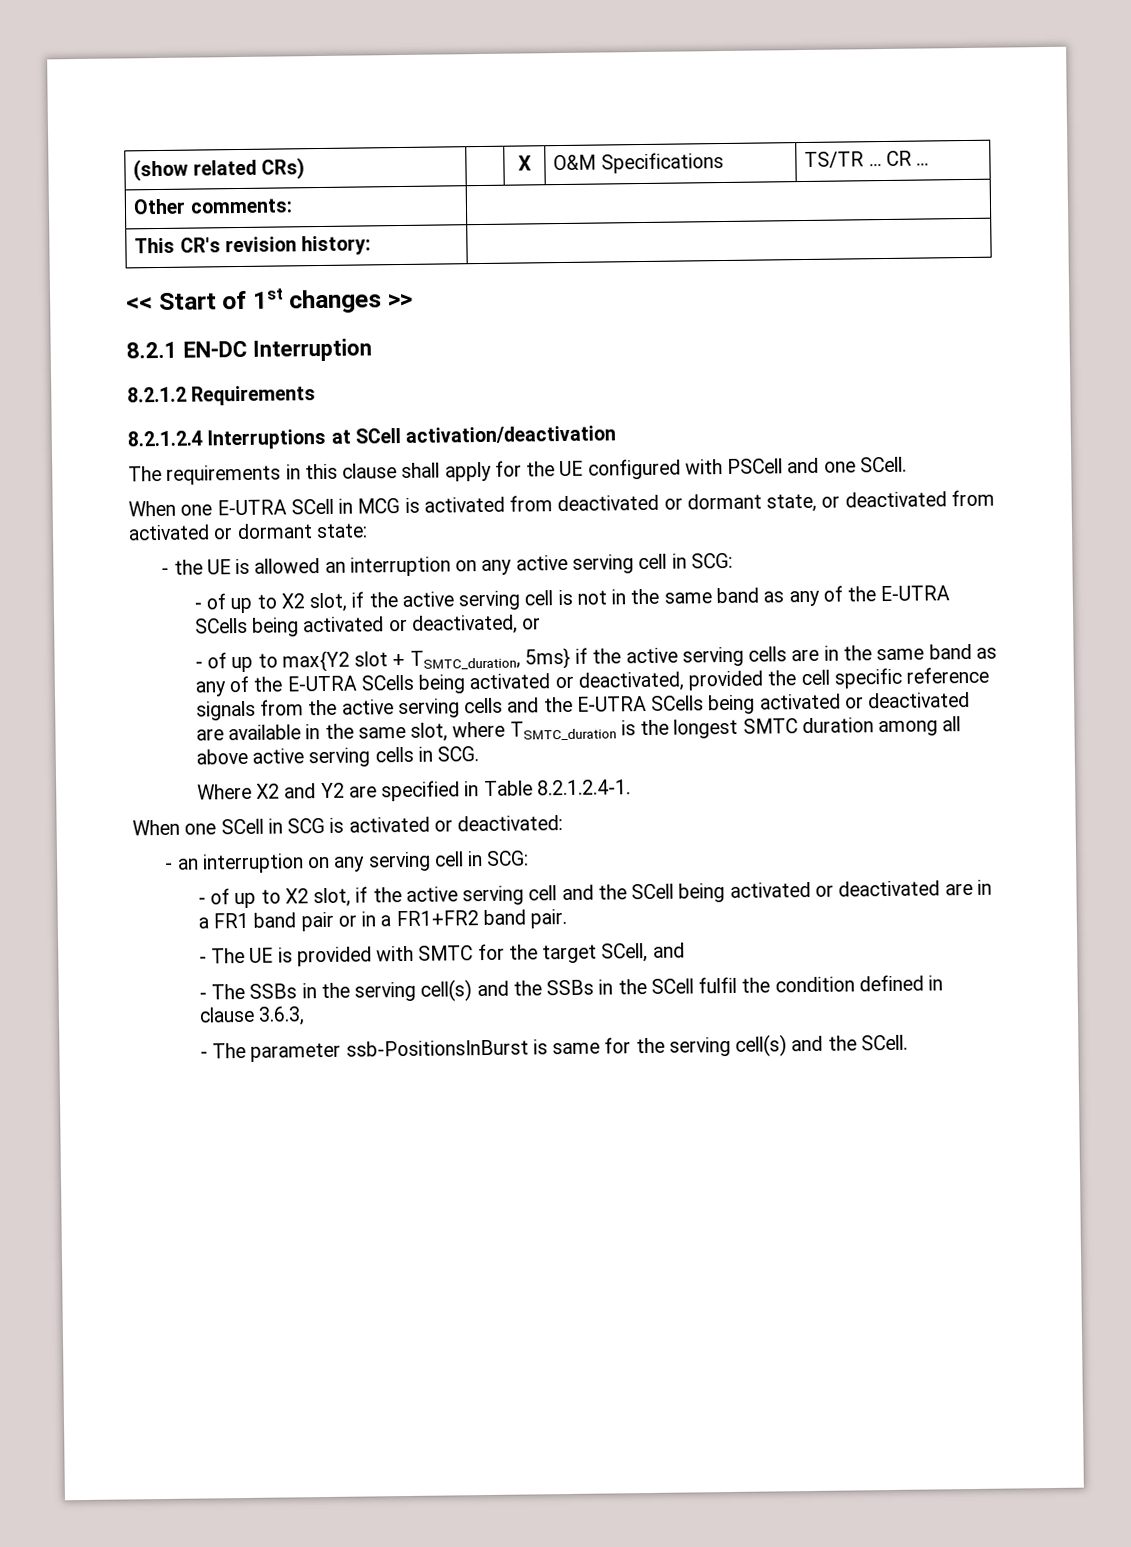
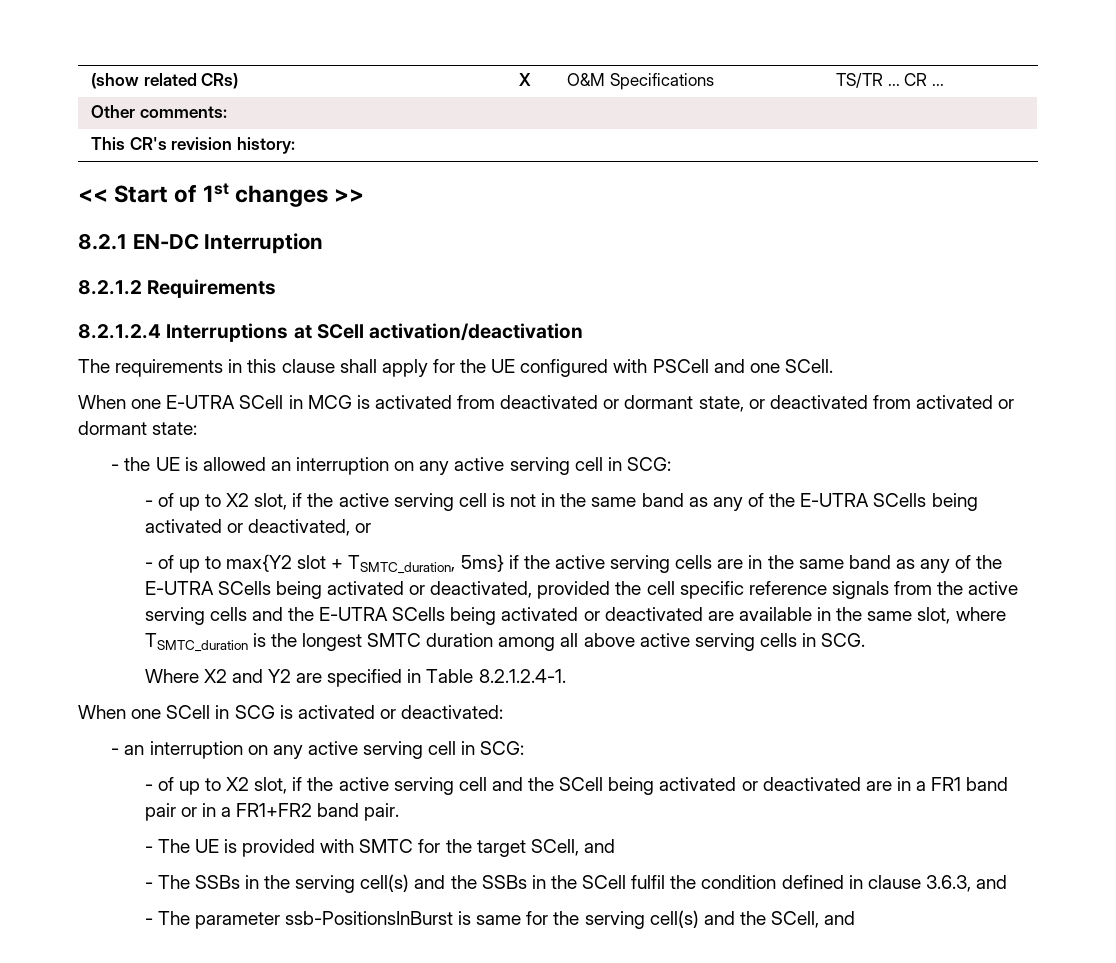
- - an interruption on any serving cell in SCG:
+ - an interruption on any active serving cell in SCG:
- - The SSBs in the serving cell(s) and the SSBs in the SCell fulfil the condition defined in clause 3.6.3,
+ - The SSBs in the serving cell(s) and the SSBs in the SCell fulfil the condition defined in clause 3.6.3, and
- - The parameter ssb-PositionsInBurst is same for the serving cell(s) and the SCell.
+ - The parameter ssb-PositionsInBurst is same for the serving cell(s) and the SCell, and

